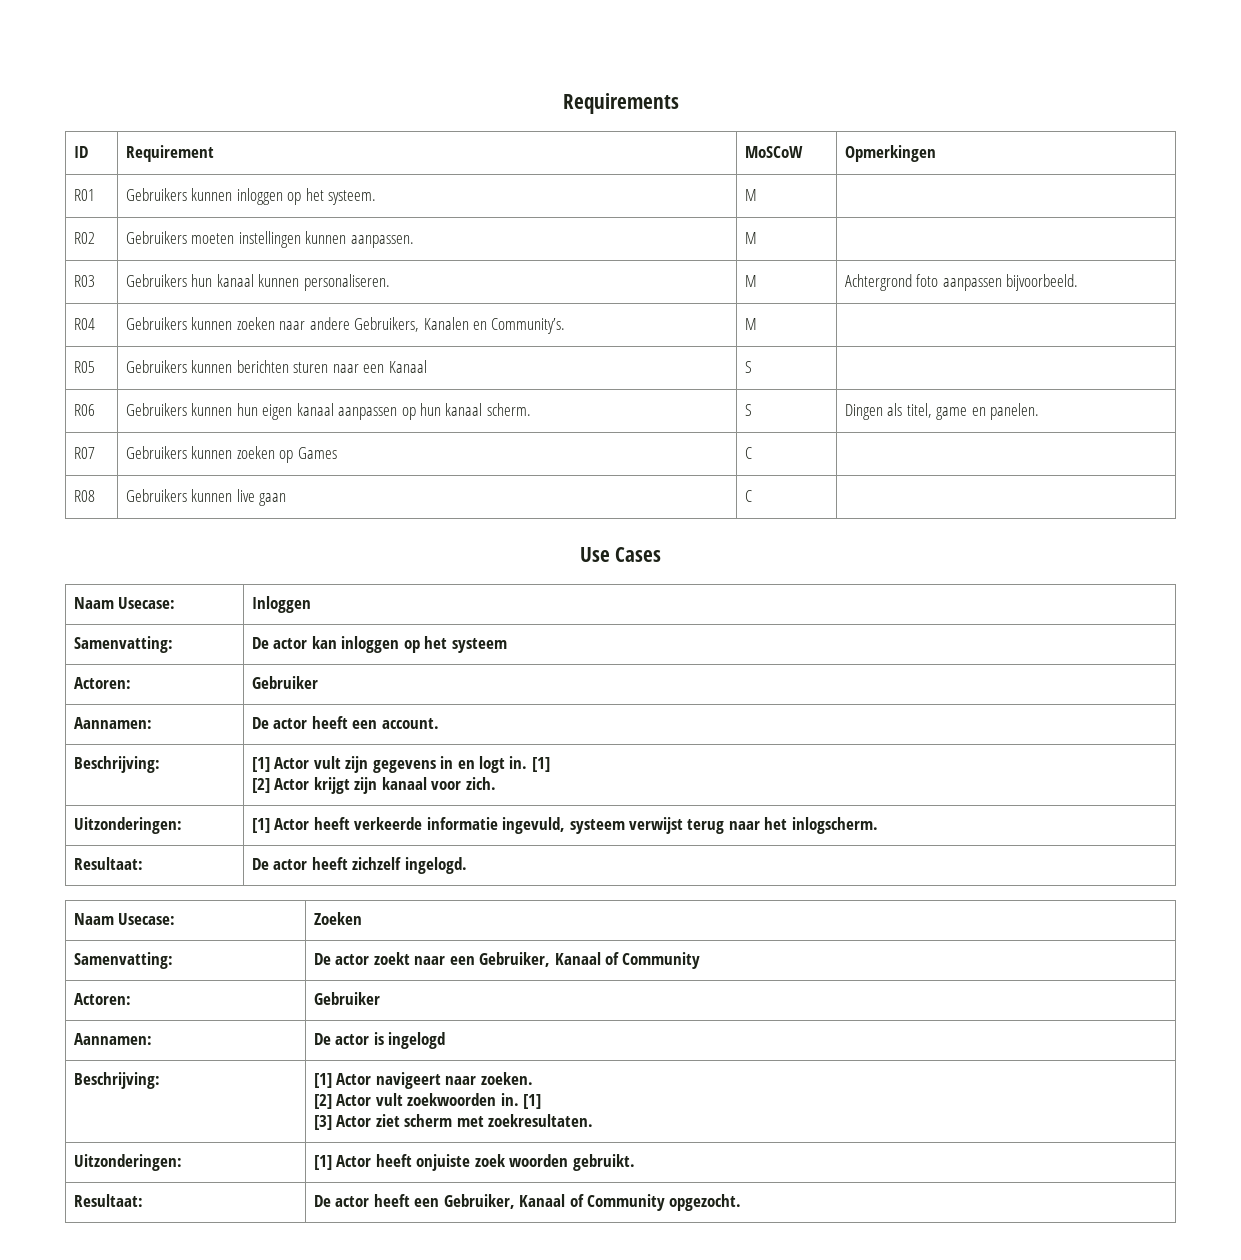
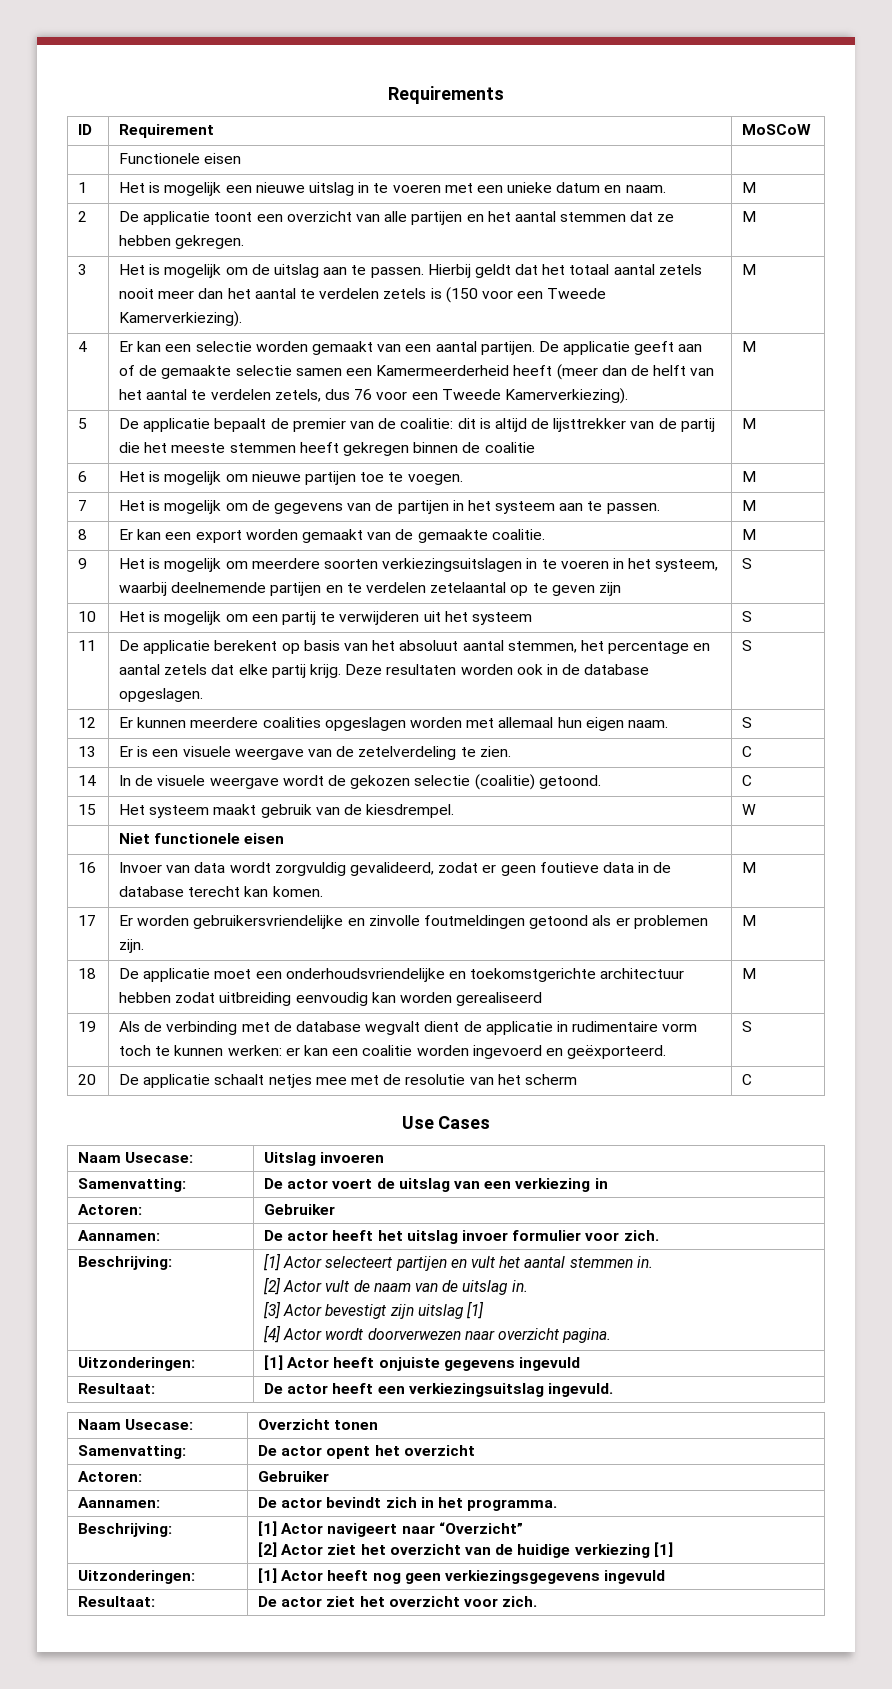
- ID | Requirement | MoSCoW | Opmerkingen
- R01 | Gebruikers kunnen inloggen op het systeem. | M |
- R02 | Gebruikers moeten instellingen kunnen aanpassen. | M |
- R03 | Gebruikers hun kanaal kunnen personaliseren. | M | Achtergrond foto aanpassen bijvoorbeeld.
- R04 | Gebruikers kunnen zoeken naar andere Gebruikers, Kanalen en Community’s. | M |
- R05 | Gebruikers kunnen berichten sturen naar een Kanaal | S |
- R06 | Gebruikers kunnen hun eigen kanaal aanpassen op hun kanaal scherm. | S | Dingen als titel, game en panelen.
- R07 | Gebruikers kunnen zoeken op Games | C |
- R08 | Gebruikers kunnen live gaan | C |
+ ID | Requirement | MoSCoW
+ | Functionele eisen |
+ 1 | Het is mogelijk een nieuwe uitslag in te voeren met een unieke datum en naam. | M
+ 2 | De applicatie toont een overzicht van alle partijen en het aantal stemmen dat ze hebben gekregen. | M
+ 3 | Het is mogelijk om de uitslag aan te passen. Hierbij geldt dat het totaal aantal zetels nooit meer dan het aantal te verdelen zetels is (150 voor een Tweede Kamerverkiezing). | M
+ 4 | Er kan een selectie worden gemaakt van een aantal partijen. De applicatie geeft aan of de gemaakte selectie samen een Kamermeerderheid heeft (meer dan de helft van het aantal te verdelen zetels, dus 76 voor een Tweede Kamerverkiezing). | M
+ 5 | De applicatie bepaalt de premier van de coalitie: dit is altijd de lijsttrekker van de partij die het meeste stemmen heeft gekregen binnen de coalitie | M
+ 6 | Het is mogelijk om nieuwe partijen toe te voegen. | M
+ 7 | Het is mogelijk om de gegevens van de partijen in het systeem aan te passen. | M
+ 8 | Er kan een export worden gemaakt van de gemaakte coalitie. | M
+ 9 | Het is mogelijk om meerdere soorten verkiezingsuitslagen in te voeren in het systeem, waarbij deelnemende partijen en te verdelen zetelaantal op te geven zijn | S
+ 10 | Het is mogelijk om een partij te verwijderen uit het systeem | S
+ 11 | De applicatie berekent op basis van het absoluut aantal stemmen, het percentage en aantal zetels dat elke partij krijg. Deze resultaten worden ook in de database opgeslagen. | S
+ 12 | Er kunnen meerdere coalities opgeslagen worden met allemaal hun eigen naam. | S
+ 13 | Er is een visuele weergave van de zetelverdeling te zien. | C
+ 14 | In de visuele weergave wordt de gekozen selectie (coalitie) getoond. | C
+ 15 | Het systeem maakt gebruik van de kiesdrempel. | W
+ | Niet functionele eisen |
+ 16 | Invoer van data wordt zorgvuldig gevalideerd, zodat er geen foutieve data in de database terecht kan komen. | M
+ 17 | Er worden gebruikersvriendelijke en zinvolle foutmeldingen getoond als er problemen zijn. | M
+ 18 | De applicatie moet een onderhoudsvriendelijke en toekomstgerichte architectuur hebben zodat uitbreiding eenvoudig kan worden gerealiseerd | M
+ 19 | Als de verbinding met de database wegvalt dient de applicatie in rudimentaire vorm toch te kunnen werken: er kan een coalitie worden ingevoerd en geëxporteerd. | S
+ 20 | De applicatie schaalt netjes mee met de resolutie van het scherm | C
- Naam Usecase: | Inloggen
- Samenvatting: | De actor kan inloggen op het systeem
+ Naam Usecase: | Uitslag invoeren
+ Samenvatting: | De actor voert de uitslag van een verkiezing in
- Aannamen: | De actor heeft een account.
- Beschrijving: | [1] Actor vult zijn gegevens in en logt in. [1]
- [2] Actor krijgt zijn kanaal voor zich.
- Uitzonderingen: | [1] Actor heeft verkeerde informatie ingevuld, systeem verwijst terug naar het inlogscherm.
- Resultaat: | De actor heeft zichzelf ingelogd.
- Naam Usecase: | Zoeken
- Samenvatting: | De actor zoekt naar een Gebruiker, Kanaal of Community
+ Aannamen: | De actor heeft het uitslag invoer formulier voor zich.
+ Beschrijving: | [1] Actor selecteert partijen en vult het aantal stemmen in.
+ [2] Actor vult de naam van de uitslag in.
+ [3] Actor bevestigt zijn uitslag [1]
+ [4] Actor wordt doorverwezen naar overzicht pagina.
+ Uitzonderingen: | [1] Actor heeft onjuiste gegevens ingevuld
+ Resultaat: | De actor heeft een verkiezingsuitslag ingevuld.
+ Naam Usecase: | Overzicht tonen
+ Samenvatting: | De actor opent het overzicht
  Actoren: | Gebruiker
- Aannamen: | De actor is ingelogd
+ Aannamen: | De actor bevindt zich in het programma.
- Beschrijving: | [1] Actor navigeert naar zoeken.
- [2] Actor vult zoekwoorden in. [1]
- [3] Actor ziet scherm met zoekresultaten.
- Uitzonderingen: | [1] Actor heeft onjuiste zoek woorden gebruikt.
- Resultaat: | De actor heeft een Gebruiker, Kanaal of Community opgezocht.
+ Beschrijving: | [1] Actor navigeert naar “Overzicht”
+ [2] Actor ziet het overzicht van de huidige verkiezing [1]
+ Uitzonderingen: | [1] Actor heeft nog geen verkiezingsgegevens ingevuld
+ Resultaat: | De actor ziet het overzicht voor zich.

